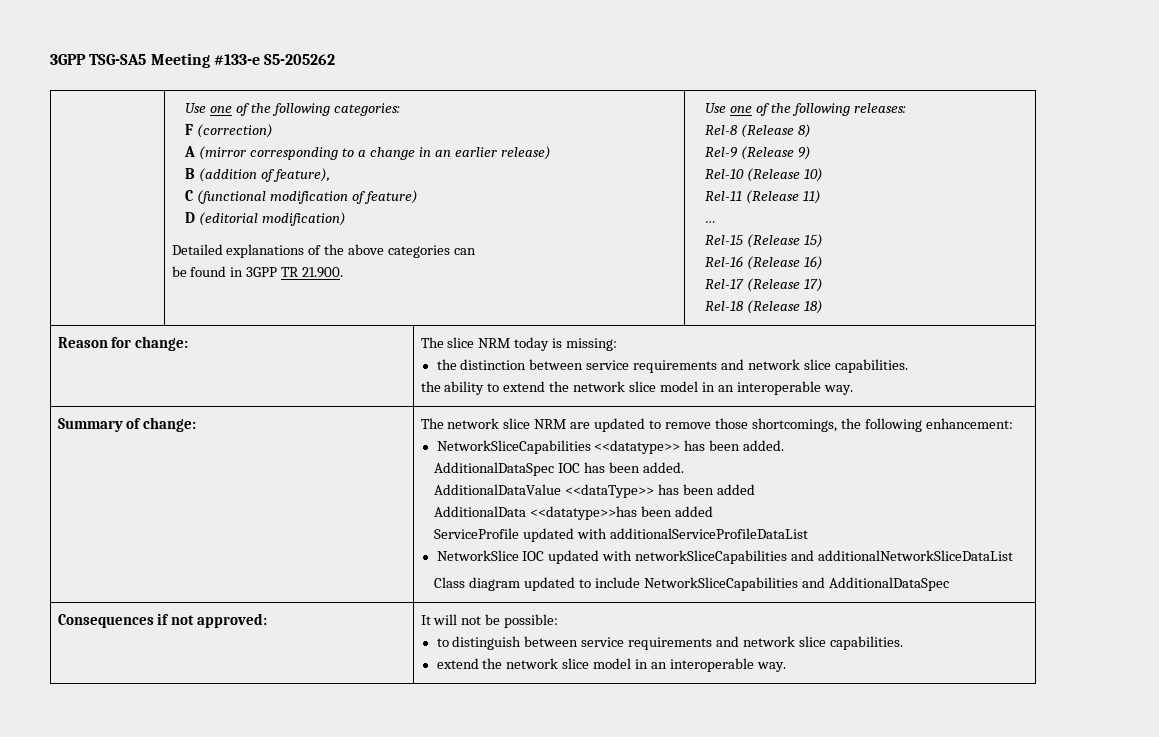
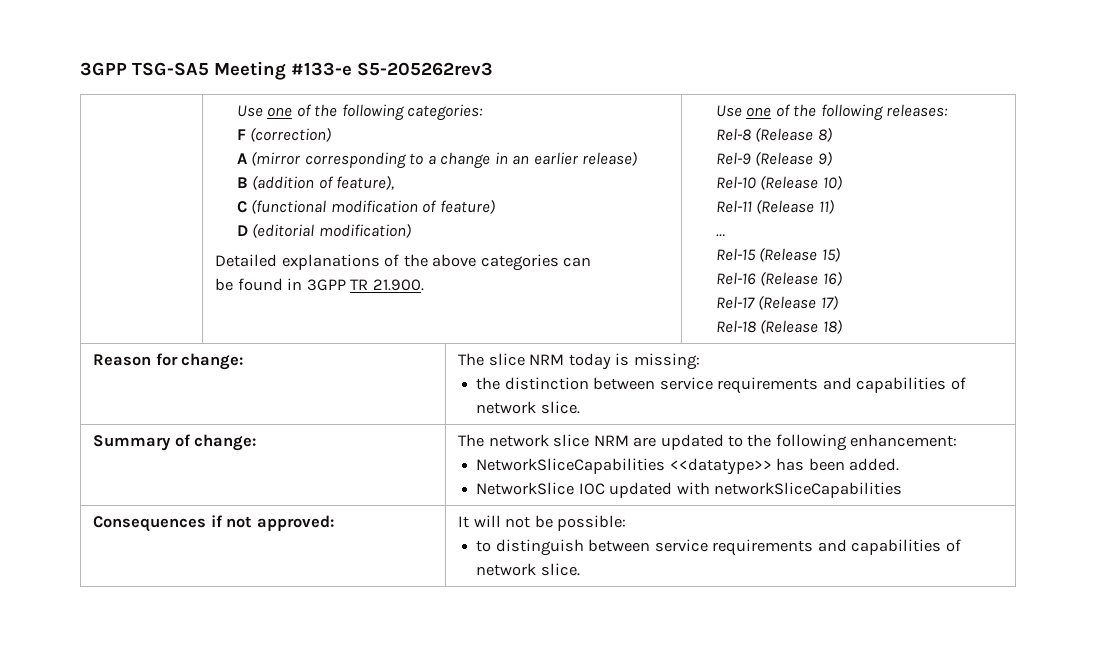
- 3GPP TSG-SA5 Meeting #133-e S5-205262
+ 3GPP TSG-SA5 Meeting #133-e S5-205262rev3
  Reason for change: | The slice NRM today is missing:
- the distinction between service requirements and network slice capabilities.
- the ability to extend the network slice model in an interoperable way.
+ the distinction between service requirements and capabilities of network slice.
- The network slice NRM are updated to remove those shortcomings, the following enhancement:
+ The network slice NRM are updated to the following enhancement:
- AdditionalDataSpec IOC has been added.
- AdditionalDataValue <<dataType>> has been added
- AdditionalData <<datatype>>has been added
- ServiceProfile updated with additionalServiceProfileDataList
- NetworkSlice IOC updated with networkSliceCapabilities and additionalNetworkSliceDataList
- Class diagram updated to include NetworkSliceCapabilities and AdditionalDataSpec
+ NetworkSlice IOC updated with networkSliceCapabilities
  Consequences if not approved: | It will not be possible:
- to distinguish between service requirements and network slice capabilities.
- extend the network slice model in an interoperable way.
+ to distinguish between service requirements and capabilities of network slice.

